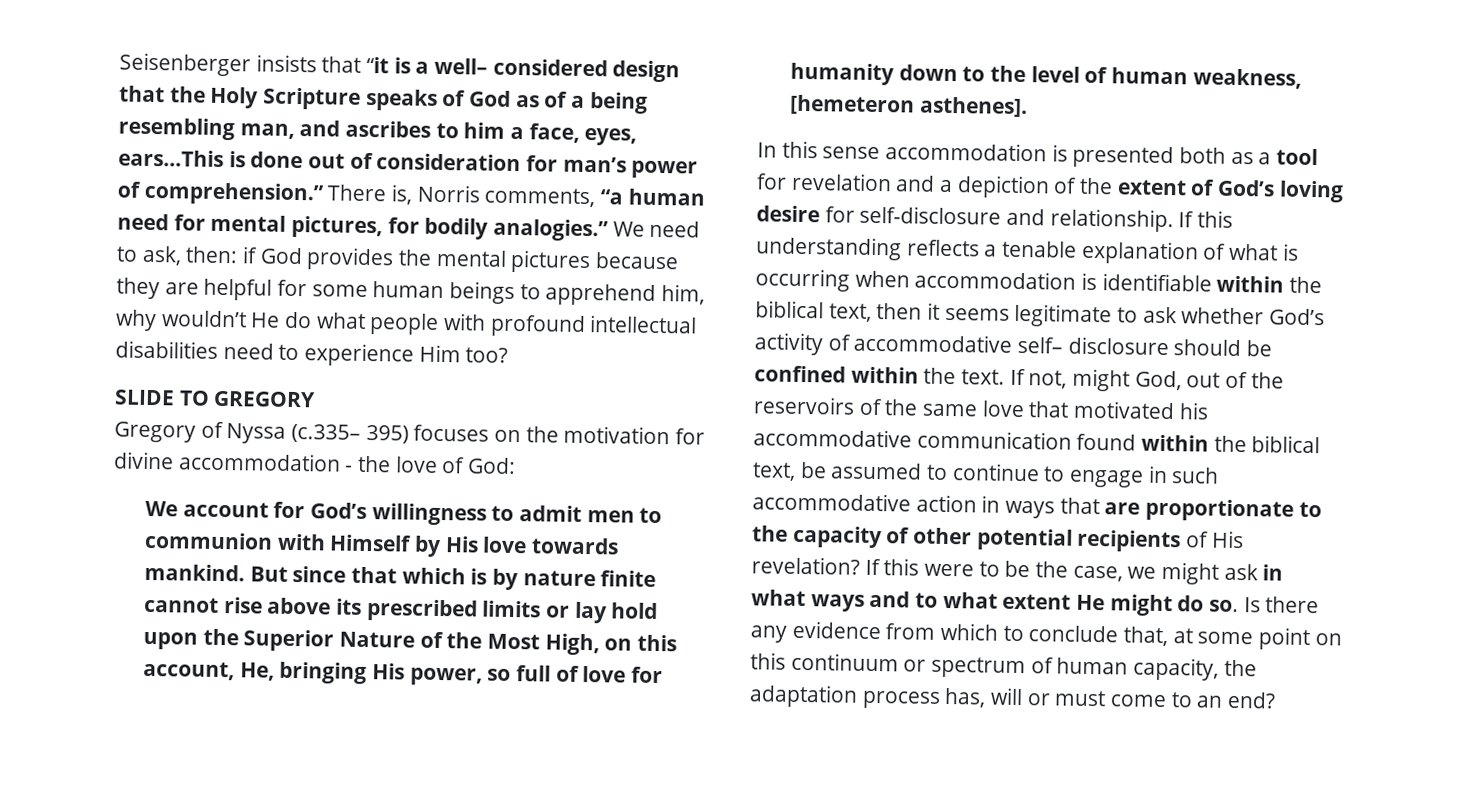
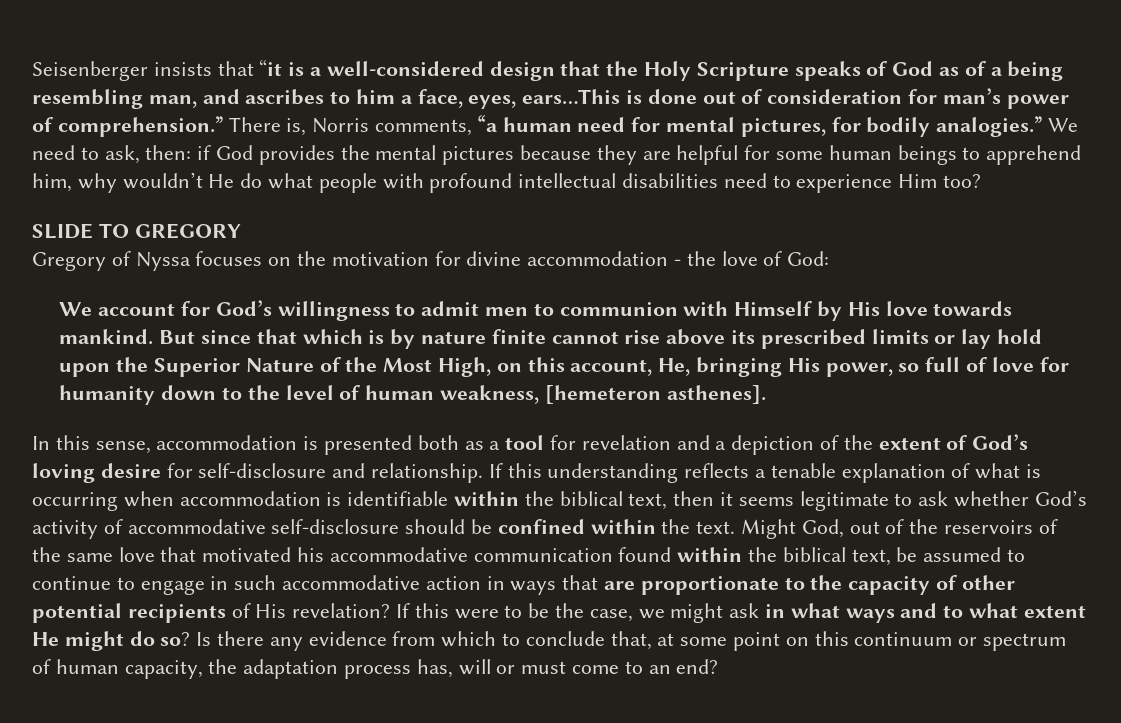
- Seisenberger insists that “it is a well– considered design that the Holy Scripture speaks of God as of a being resembling man, and ascribes to him a face, eyes, ears…This is done out of consideration for man’s power of comprehension.”
+ Seisenberger insists that “it is a well-considered design that the Holy Scripture speaks of God as of a being resembling man, and ascribes to him a face, eyes, ears…This is done out of consideration for man’s power of comprehension.”
- Gregory of Nyssa (c.335– 395) focuses on the motivation for divine accommodation - the love of God:
+ Gregory of Nyssa focuses on the motivation for divine accommodation - the love of God:
- In this sense accommodation is presented both as a tool for revelation and a depiction of the extent of God’s loving desire for self-disclosure and relationship.
+ In this sense, accommodation is presented both as a tool for revelation and a depiction of the extent of God’s loving desire for self-disclosure and relationship.
- If this understanding reflects a tenable explanation of what is occurring when accommodation is identifiable within the biblical text, then it seems legitimate to ask whether God’s activity of accommodative self– disclosure should be confined within the text.
+ If this understanding reflects a tenable explanation of what is occurring when accommodation is identifiable within the biblical text, then it seems legitimate to ask whether God’s activity of accommodative self-disclosure should be confined within the text.
- If not, might God, out of the reservoirs of the same love that motivated his accommodative communication found within the biblical text, be assumed to continue to engage in such accommodative action in ways that are proportionate to the capacity of other potential recipients of His revelation?
+ Might God, out of the reservoirs of the same love that motivated his accommodative communication found within the biblical text, be assumed to continue to engage in such accommodative action in ways that are proportionate to the capacity of other potential recipients of His revelation?
- If this were to be the case, we might ask in what ways and to what extent He might do so.
+ If this were to be the case, we might ask in what ways and to what extent He might do so?

